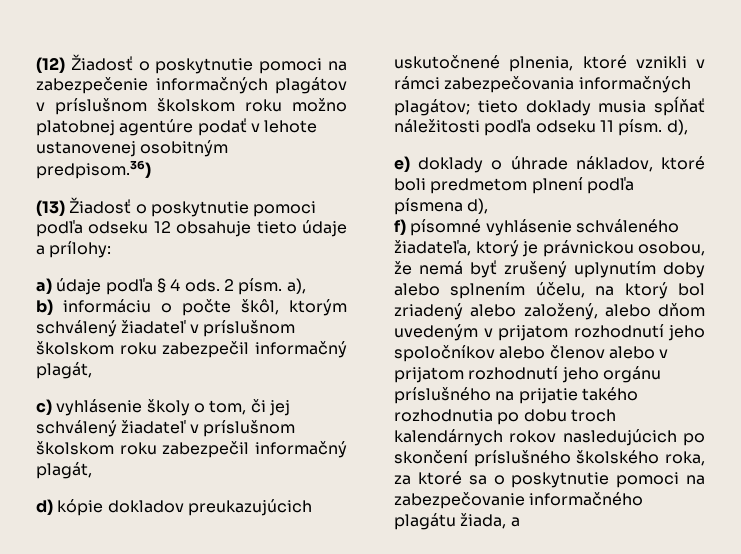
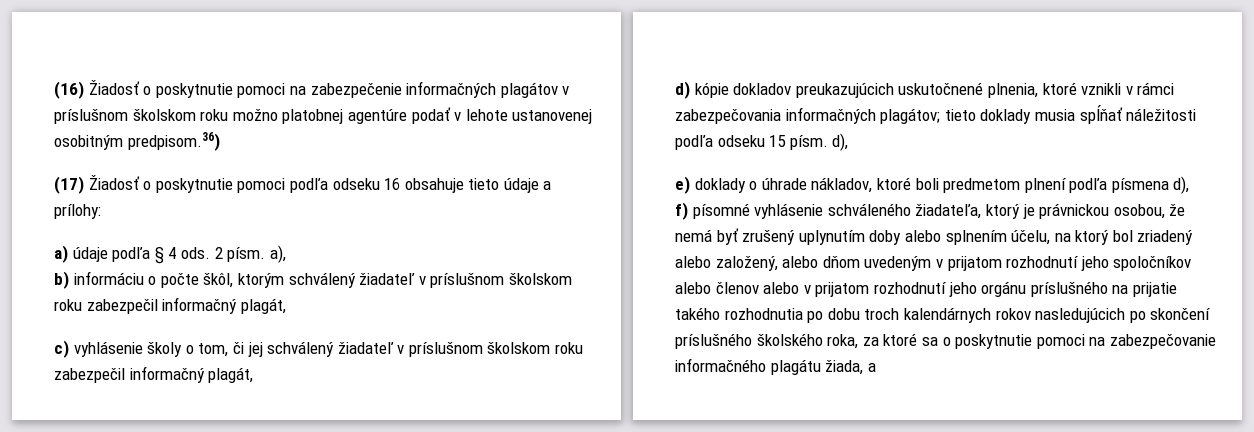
- (12) Žiadosť o poskytnutie pomoci na zabezpečenie informačných plagátov v príslušnom školskom roku možno platobnej agentúre podať v lehote ustanovenej osobitným predpisom.36)
+ (16) Žiadosť o poskytnutie pomoci na zabezpečenie informačných plagátov v príslušnom školskom roku možno platobnej agentúre podať v lehote ustanovenej osobitným predpisom.36)
- (13) Žiadosť o poskytnutie pomoci podľa odseku 12 obsahuje tieto údaje a prílohy:
+ (17) Žiadosť o poskytnutie pomoci podľa odseku 16 obsahuje tieto údaje a prílohy:
- d) kópie dokladov preukazujúcich uskutočnené plnenia, ktoré vznikli v rámci zabezpečovania informačných plagátov; tieto doklady musia spĺňať náležitosti podľa odseku 11 písm. d),
+ d) kópie dokladov preukazujúcich uskutočnené plnenia, ktoré vznikli v rámci zabezpečovania informačných plagátov; tieto doklady musia spĺňať náležitosti podľa odseku 15 písm. d),

